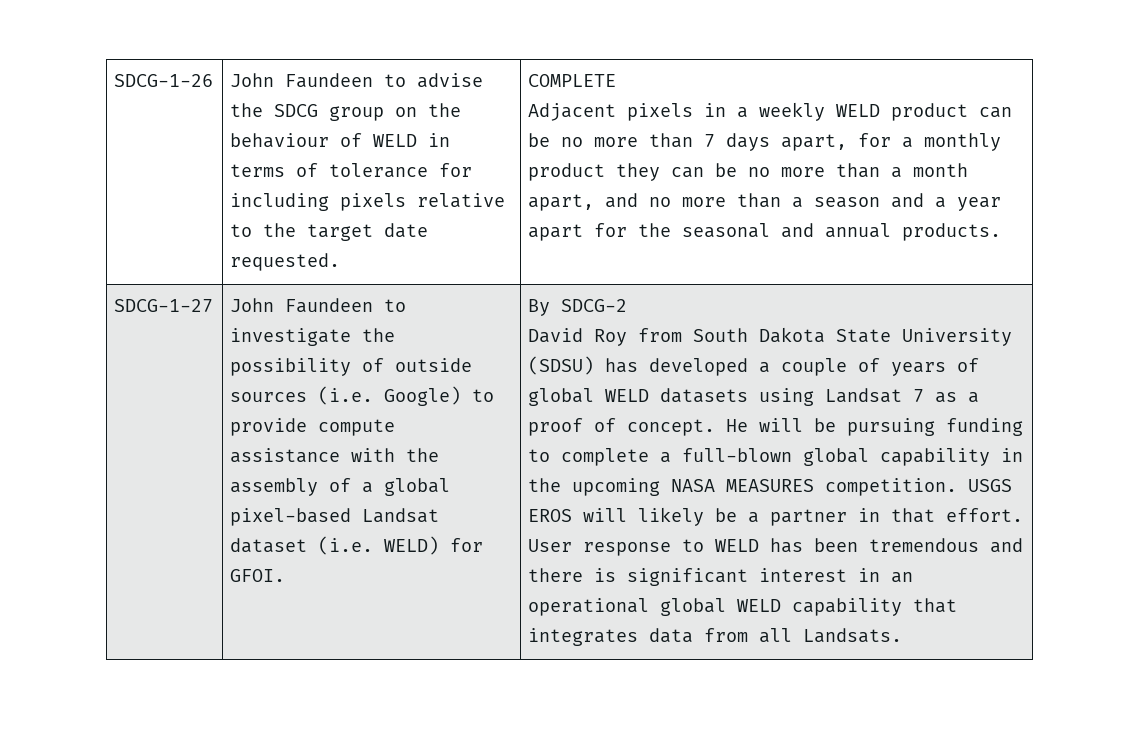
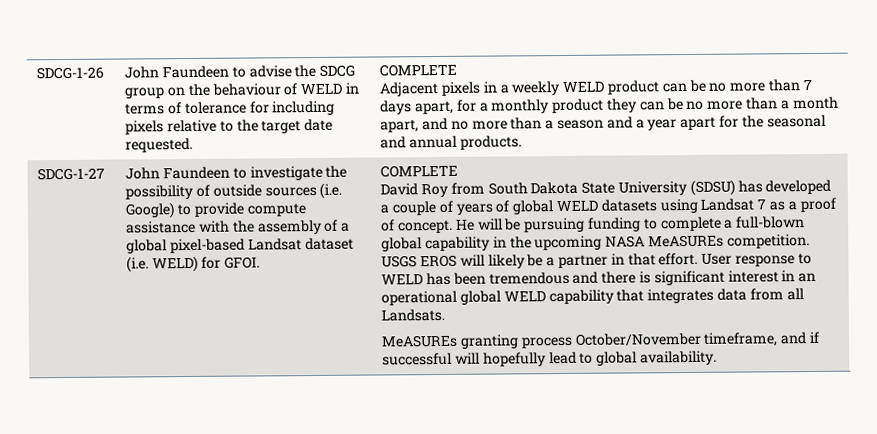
- John Faundeen to investigate the possibility of outside sources (i.e. Google) to provide compute assistance with the assembly of a global pixel-based Landsat dataset (i.e. WELD) for GFOI. | By SDCG-2
+ John Faundeen to investigate the possibility of outside sources (i.e. Google) to provide compute assistance with the assembly of a global pixel-based Landsat dataset (i.e. WELD) for GFOI. | COMPLETE
- He will be pursuing funding to complete a full-blown global capability in the upcoming NASA MEASURES competition.
+ He will be pursuing funding to complete a full-blown global capability in the upcoming NASA MeASUREs competition.
+ MeASUREs granting process October/November timeframe, and if successful will hopefully lead to global availability.

